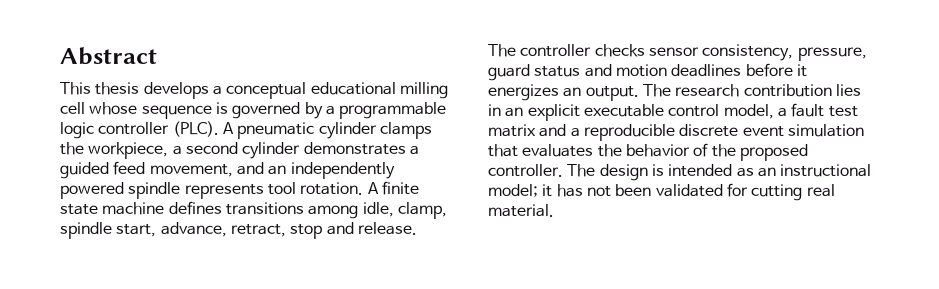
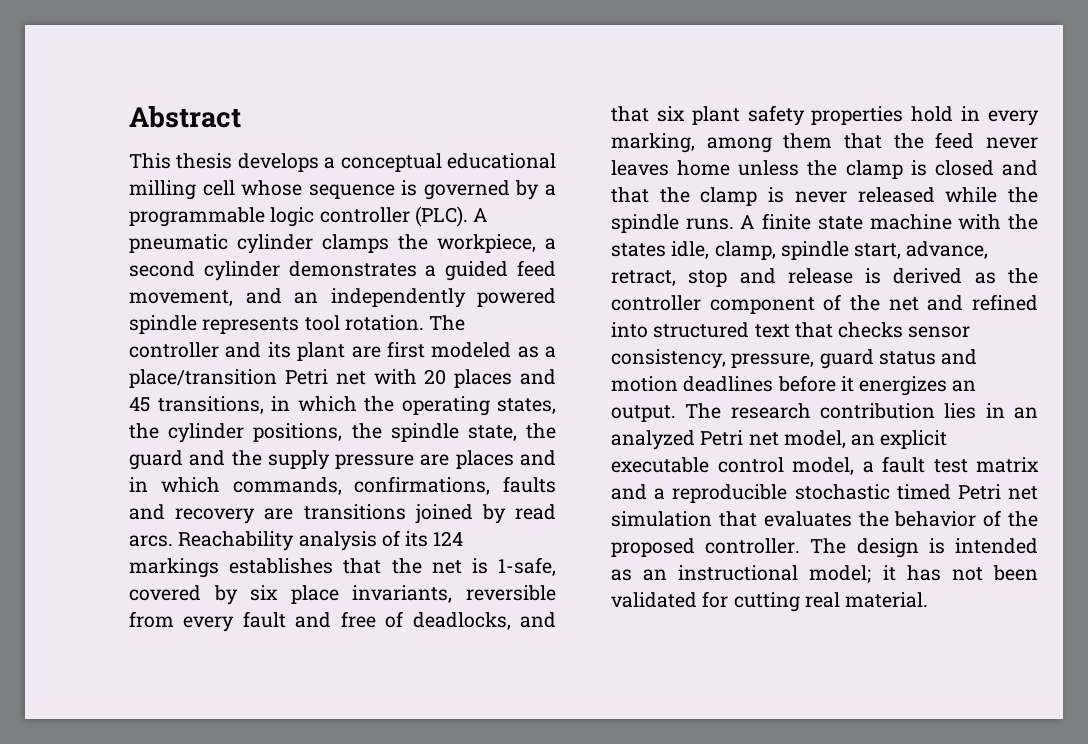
+ The controller and its plant are first modeled as a place/transition Petri net with 20 places and 45 transitions, in which the operating states, the cylinder positions, the spindle state, the guard and the supply pressure are places and in which commands, confirmations, faults and recovery are transitions joined by read arcs. Reachability analysis of its 124 markings establishes that the net is 1-safe, covered by six place invariants, reversible from every fault and free of deadlocks, and that six plant safety properties hold in every marking, among them that the feed never leaves home unless the clamp is closed and that the clamp is never released while the spindle runs.
- A finite state machine defines transitions among idle, clamp, spindle start, advance, retract, stop and release. The controller checks sensor consistency, pressure, guard status and motion deadlines before it energizes an output.
+ A finite state machine with the states idle, clamp, spindle start, advance, retract, stop and release is derived as the controller component of the net and refined into structured text that checks sensor consistency, pressure, guard status and motion deadlines before it energizes an output.
- The research contribution lies in an explicit executable control model, a fault test matrix and a reproducible discrete event simulation that evaluates the behavior of the proposed controller.
+ The research contribution lies in an analyzed Petri net model, an explicit executable control model, a fault test matrix and a reproducible stochastic timed Petri net simulation that evaluates the behavior of the proposed controller.

